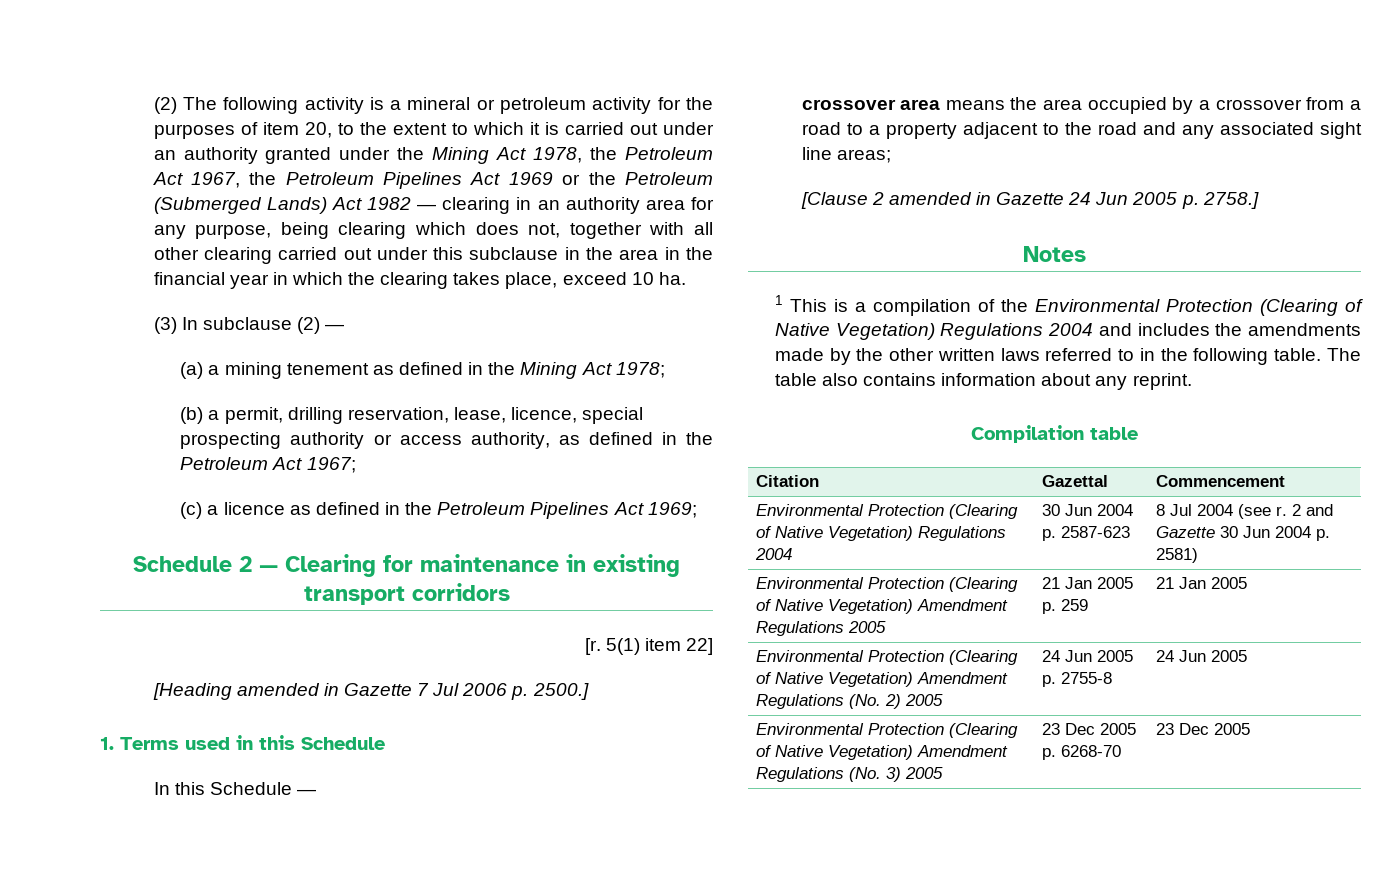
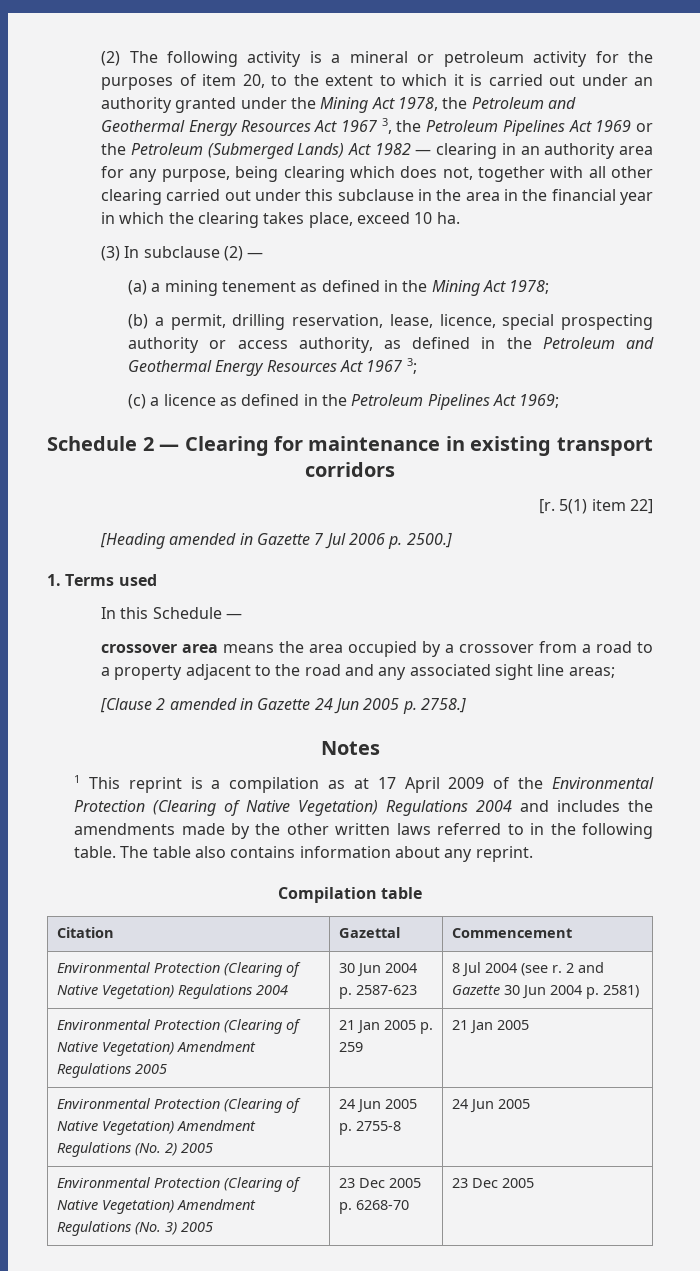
- (2) The following activity is a mineral or petroleum activity for the purposes of item 20, to the extent to which it is carried out under an authority granted under the Mining Act 1978, the Petroleum Act 1967, the Petroleum Pipelines Act 1969 or the Petroleum (Submerged Lands) Act 1982 — clearing in an authority area for any purpose, being clearing which does not, together with all other clearing carried out under this subclause in the area in the financial year in which the clearing takes place, exceed 10 ha.
+ (2) The following activity is a mineral or petroleum activity for the purposes of item 20, to the extent to which it is carried out under an authority granted under the Mining Act 1978, the Petroleum and Geothermal Energy Resources Act 1967 3, the Petroleum Pipelines Act 1969 or the Petroleum (Submerged Lands) Act 1982 — clearing in an authority area for any purpose, being clearing which does not, together with all other clearing carried out under this subclause in the area in the financial year in which the clearing takes place, exceed 10 ha.
- (b) a permit, drilling reservation, lease, licence, special prospecting authority or access authority, as defined in the Petroleum Act 1967;
+ (b) a permit, drilling reservation, lease, licence, special prospecting authority or access authority, as defined in the Petroleum and Geothermal Energy Resources Act 1967 3;
- 1. Terms used in this Schedule
+ 1. Terms used
- 1 This is a compilation of the Environmental Protection (Clearing of Native Vegetation) Regulations 2004 and includes the amendments made by the other written laws referred to in the following table.
+ 1 This reprint is a compilation as at 17 April 2009 of the Environmental Protection (Clearing of Native Vegetation) Regulations 2004 and includes the amendments made by the other written laws referred to in the following table.

